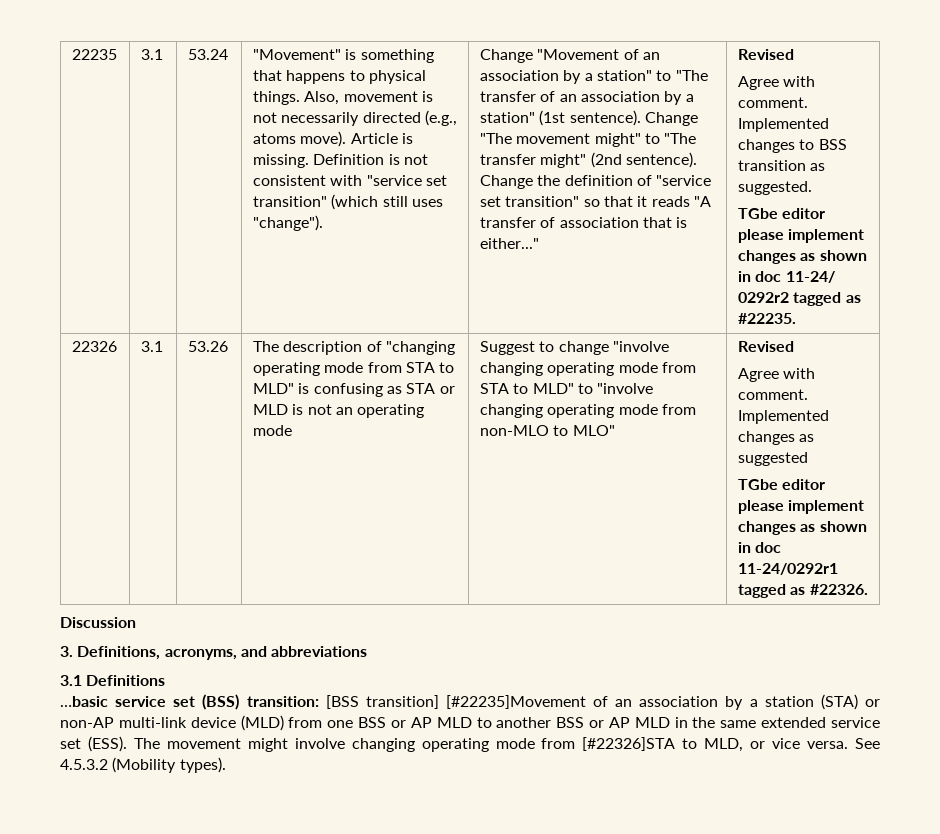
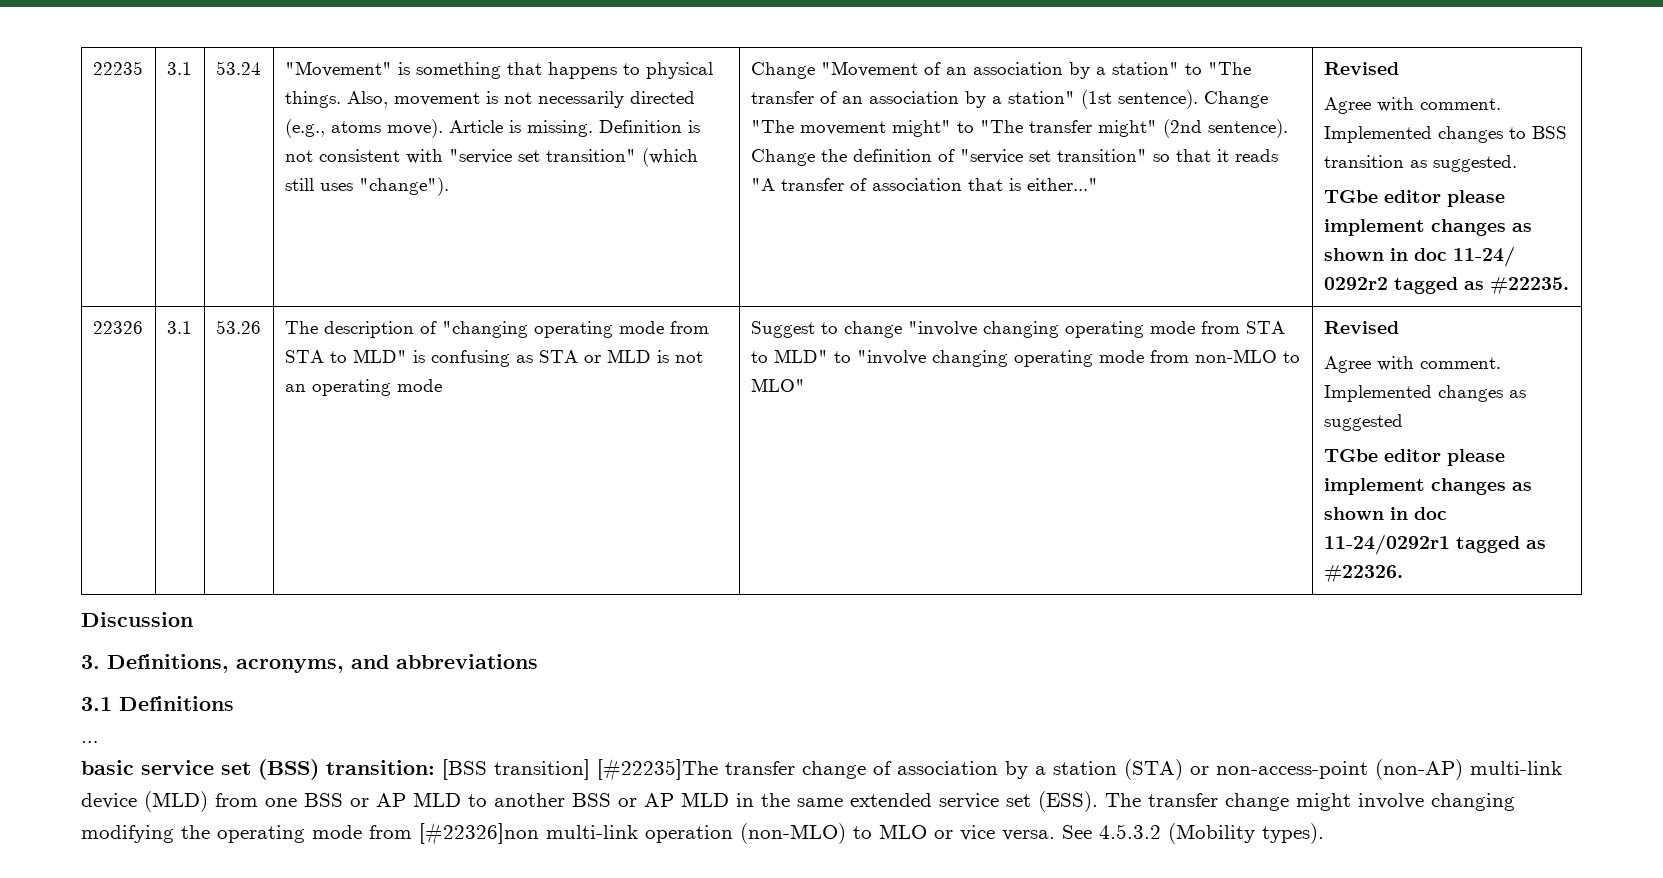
- …basic service set (BSS) transition: [BSS transition] [#22235]Movement of an association by a station (STA) or non-AP multi-link device (MLD) from one BSS or AP MLD to another BSS or AP MLD in the same extended service set (ESS).
+ …
+ basic service set (BSS) transition: [BSS transition] [#22235]The transfer change of association by a station (STA) or non-access-point (non-AP) multi-link device (MLD) from one BSS or AP MLD to another BSS or AP MLD in the same extended service set (ESS).
- The movement might involve changing operating mode from [#22326]STA to MLD, or vice versa.
+ The transfer change might involve changing modifying the operating mode from [#22326]non multi-link operation (non-MLO) to MLO or vice versa.

